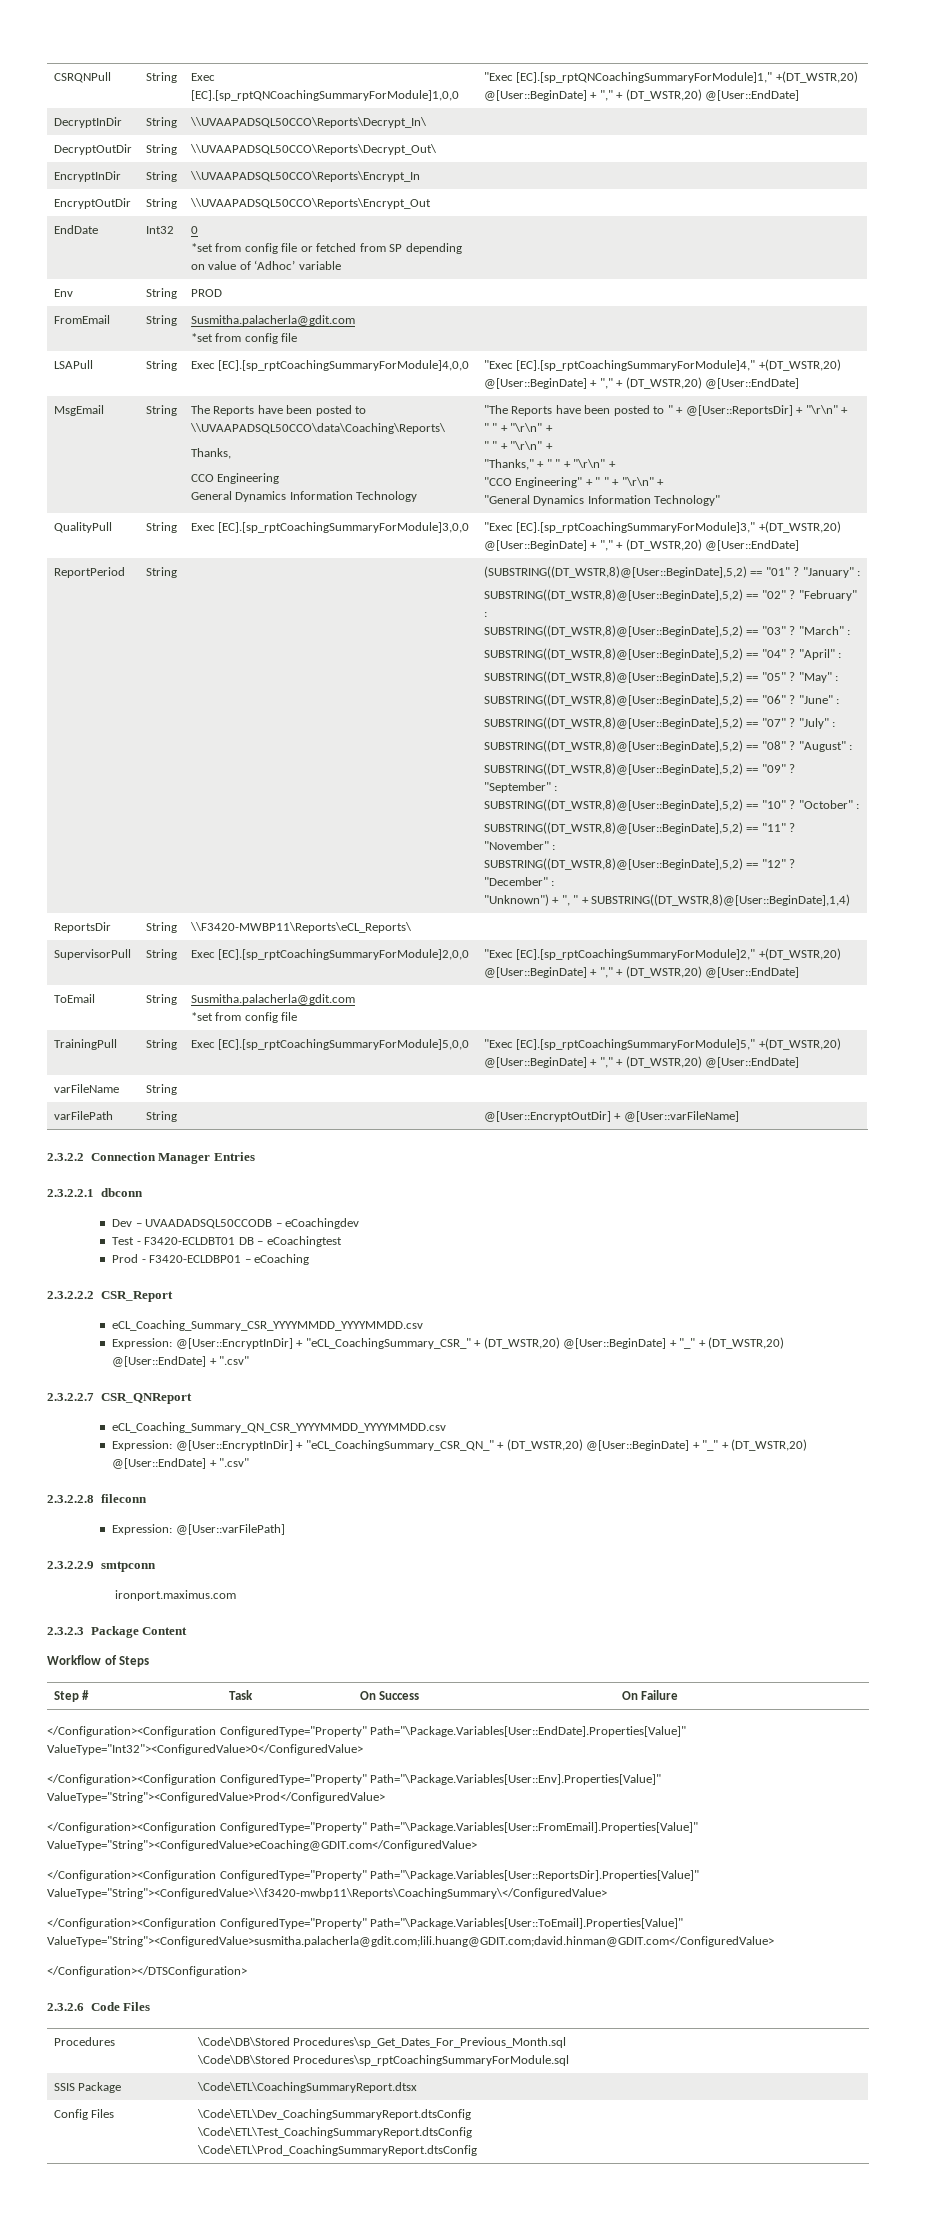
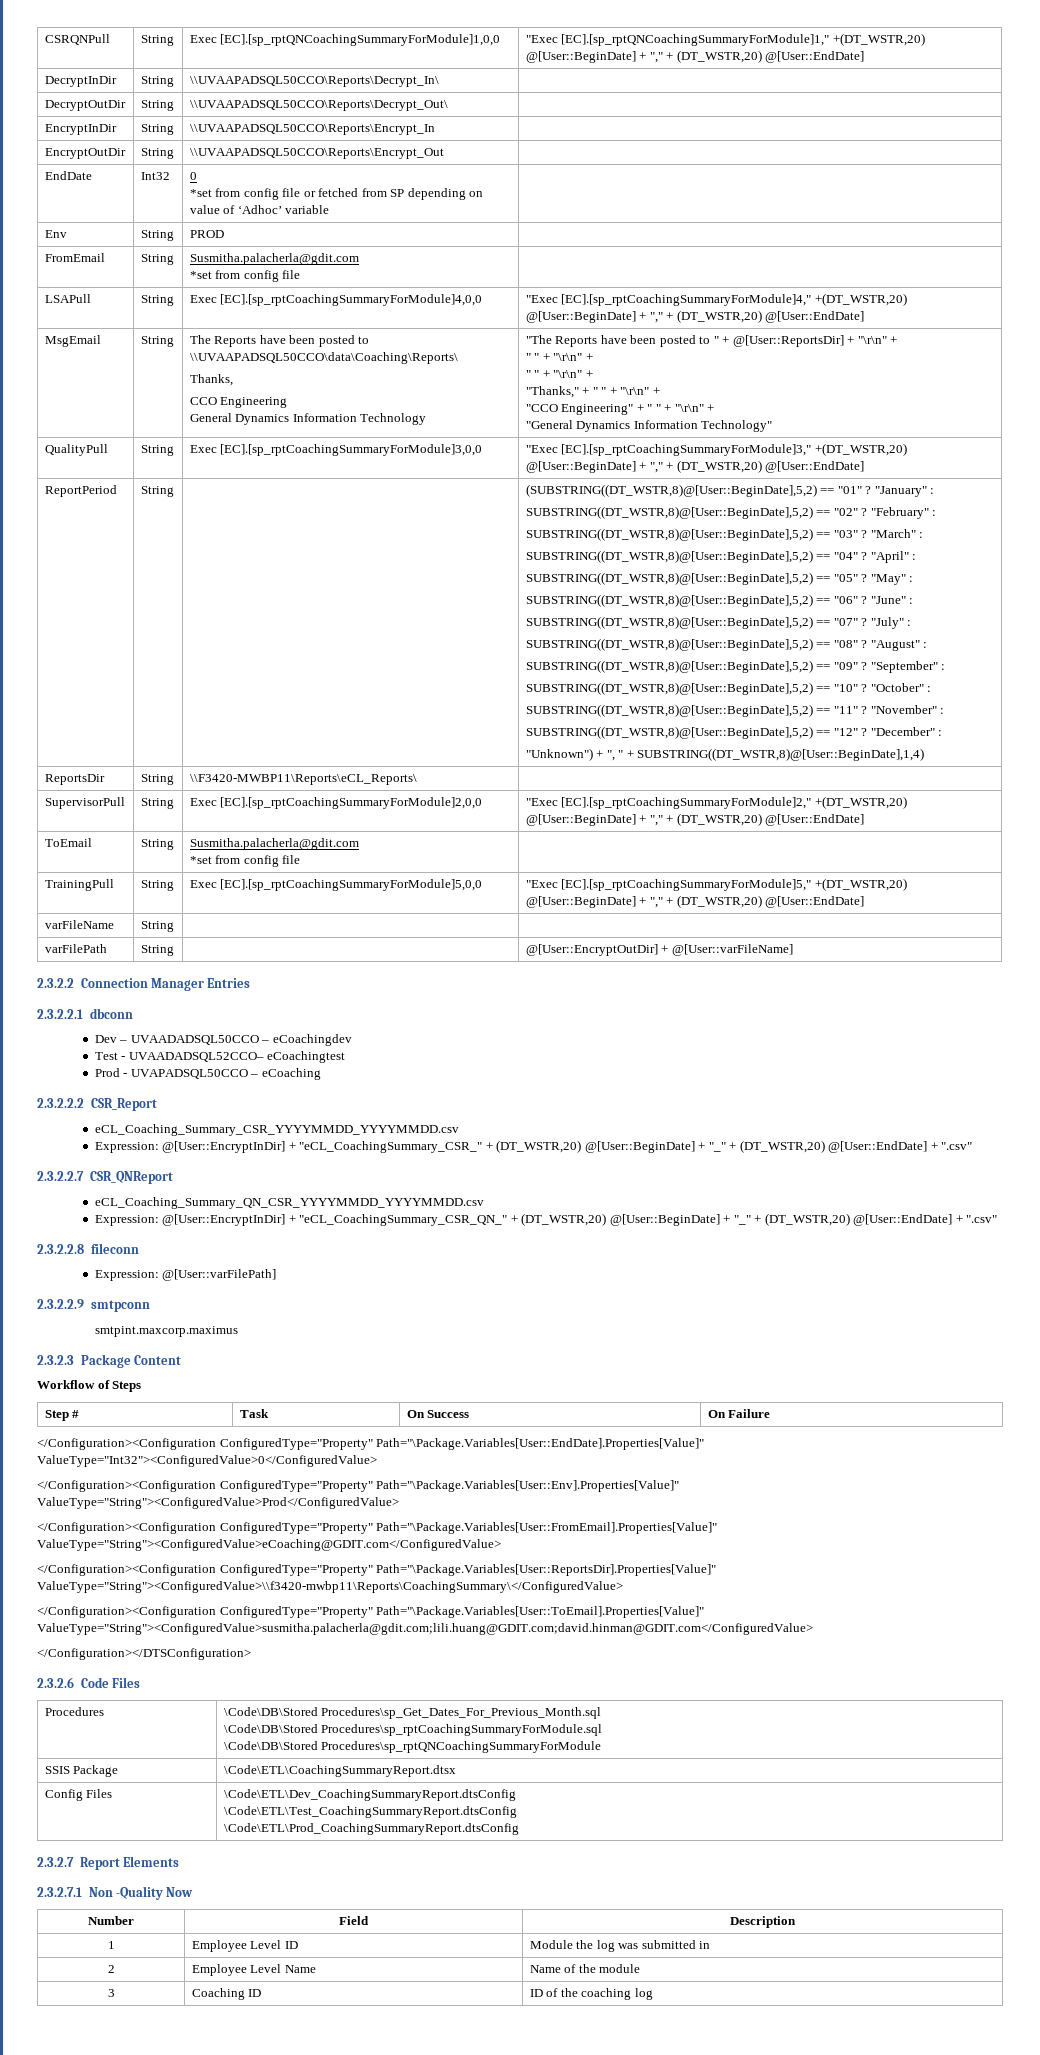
- Dev – UVAADADSQL50CCODB – eCoachingdev
+ Dev – UVAADADSQL50CCO – eCoachingdev
- Test - F3420-ECLDBT01 DB – eCoachingtest
+ Test - UVAADADSQL52CCO– eCoachingtest
- Prod - F3420-ECLDBP01 – eCoaching
+ Prod - UVAPADSQL50CCO – eCoaching
- ironport.maximus.com
+ smtpint.maxcorp.maximus
  Procedures | \Code\DB\Stored Procedures\sp_Get_Dates_For_Previous_Month.sql
  \Code\DB\Stored Procedures\sp_rptCoachingSummaryForModule.sql
+ \Code\DB\Stored Procedures\sp_rptQNCoachingSummaryForModule
+ 2.3.2.7 Report Elements
+ 2.3.2.7.1 Non -Quality Now
+ Number | Field | Description
+ 1 | Employee Level ID | Module the log was submitted in
+ 2 | Employee Level Name | Name of the module
+ 3 | Coaching ID | ID of the coaching log

